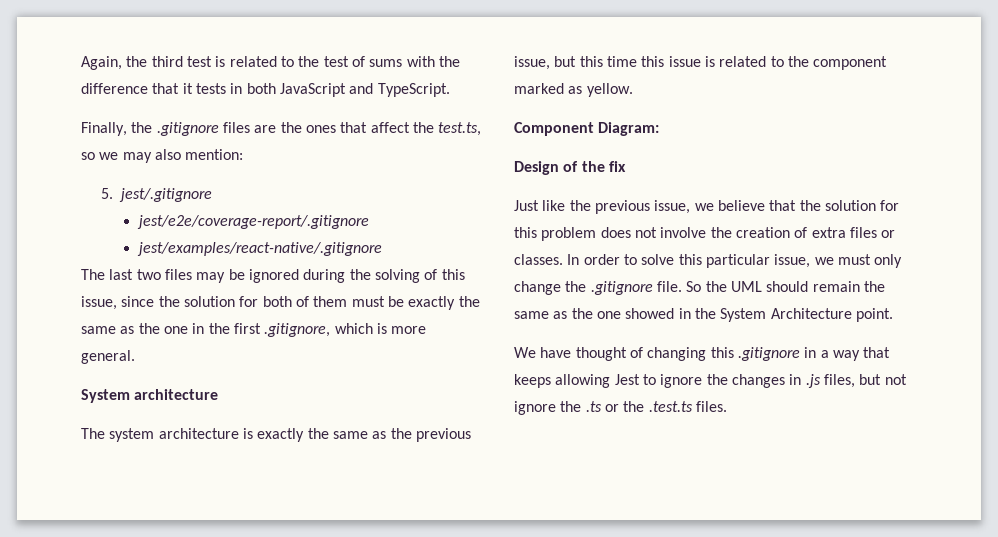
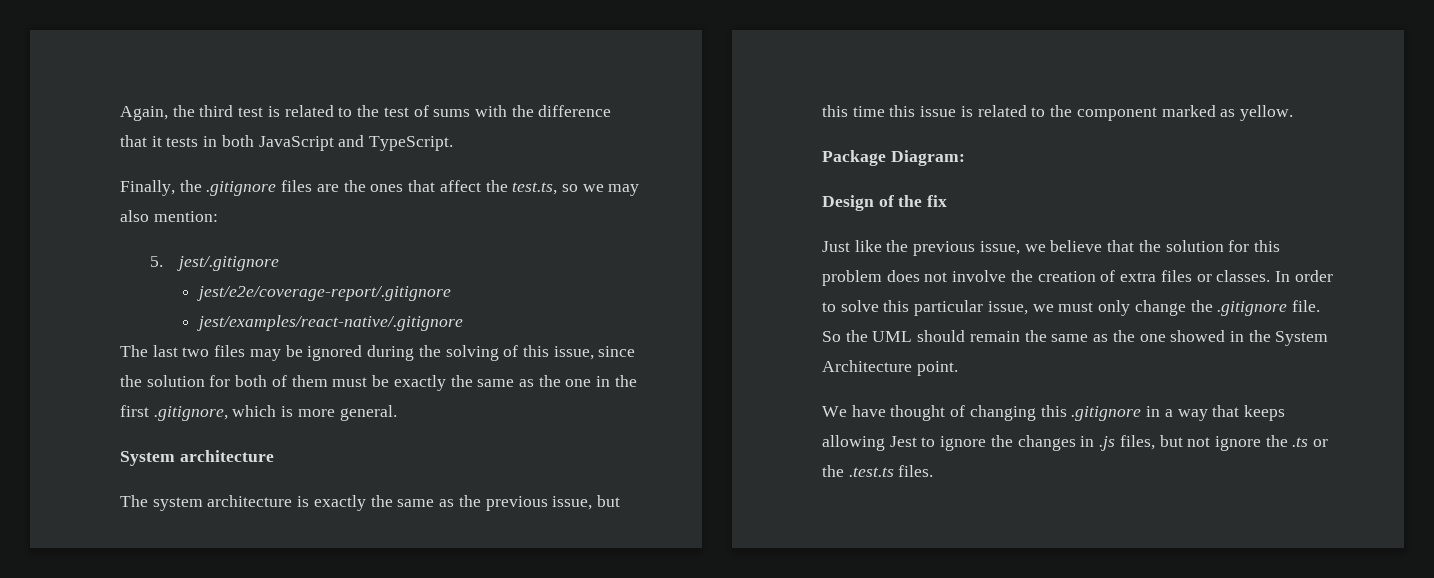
- Component Diagram:
+ Package Diagram:

